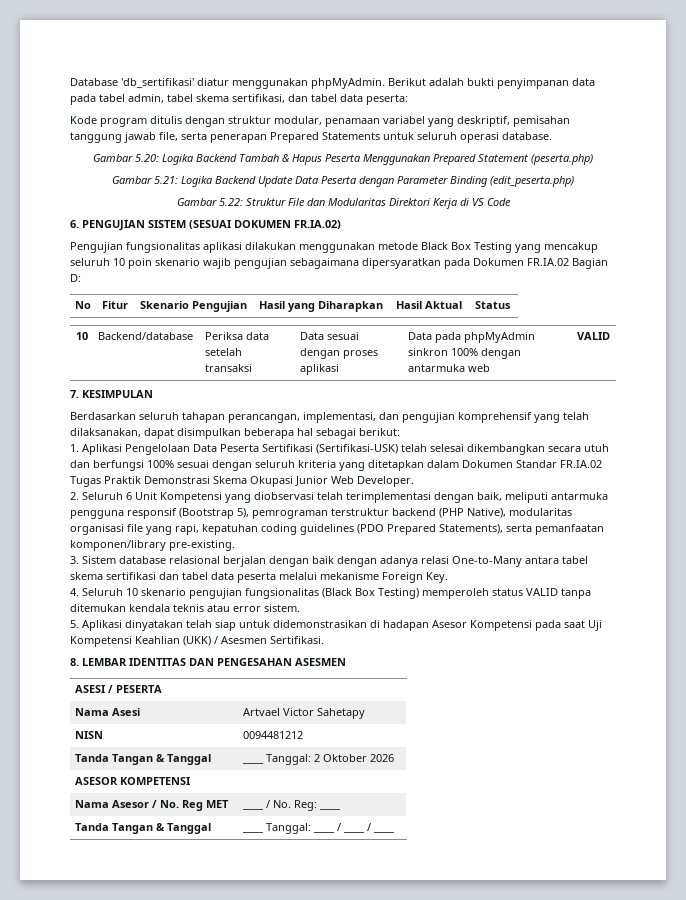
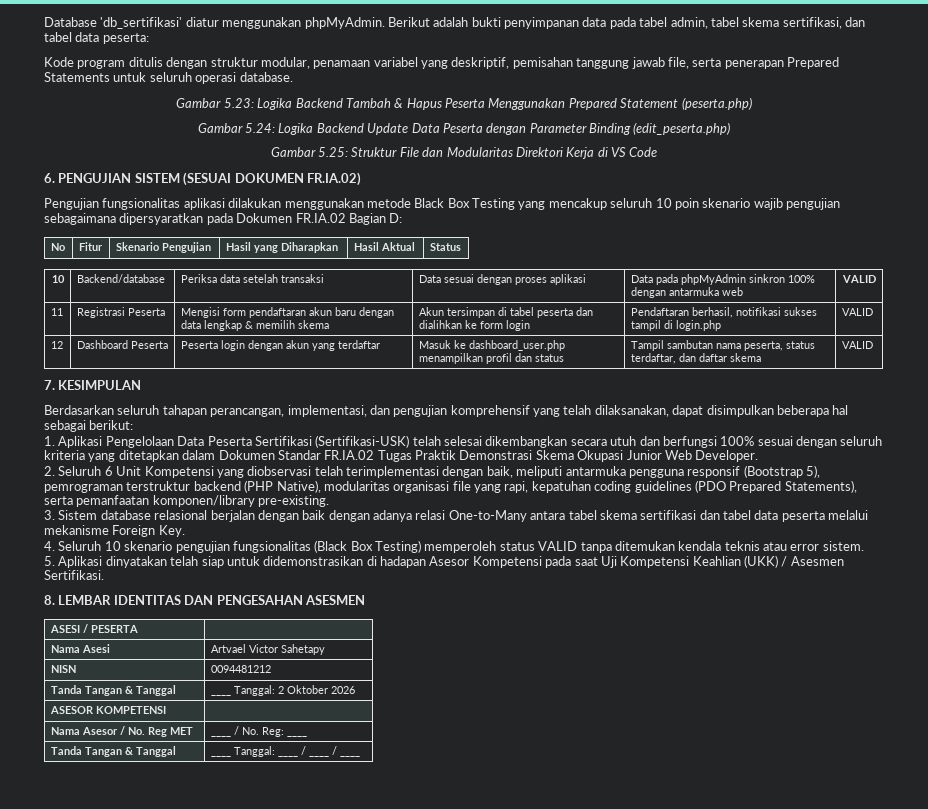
- Gambar 5.20: Logika Backend Tambah & Hapus Peserta Menggunakan Prepared Statement (peserta.php)
+ Gambar 5.23: Logika Backend Tambah & Hapus Peserta Menggunakan Prepared Statement (peserta.php)
- Gambar 5.21: Logika Backend Update Data Peserta dengan Parameter Binding (edit_peserta.php)
+ Gambar 5.24: Logika Backend Update Data Peserta dengan Parameter Binding (edit_peserta.php)
- Gambar 5.22: Struktur File dan Modularitas Direktori Kerja di VS Code
+ Gambar 5.25: Struktur File dan Modularitas Direktori Kerja di VS Code
+ 11 | Registrasi Peserta | Mengisi form pendaftaran akun baru dengan data lengkap & memilih skema | Akun tersimpan di tabel peserta dan dialihkan ke form login | Pendaftaran berhasil, notifikasi sukses tampil di login.php | VALID
+ 12 | Dashboard Peserta | Peserta login dengan akun yang terdaftar | Masuk ke dashboard_user.php menampilkan profil dan status | Tampil sambutan nama peserta, status terdaftar, dan daftar skema | VALID

